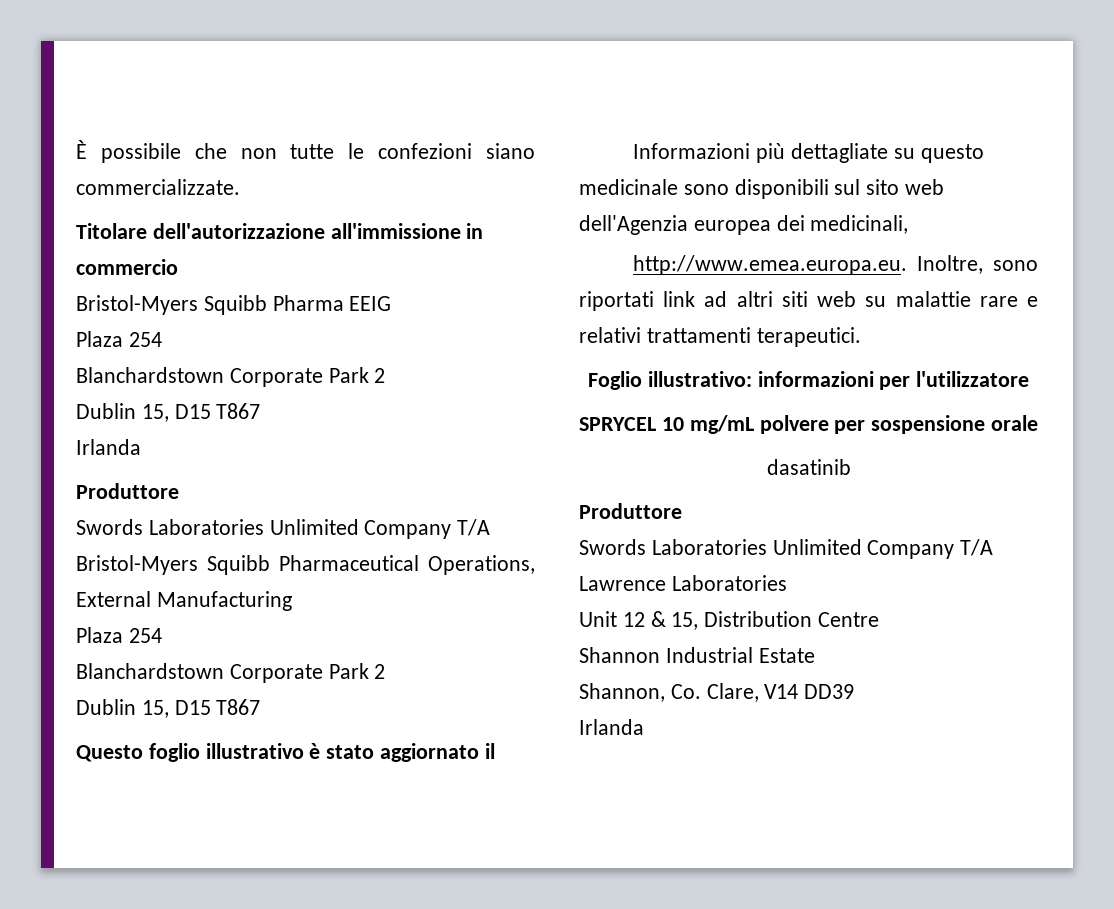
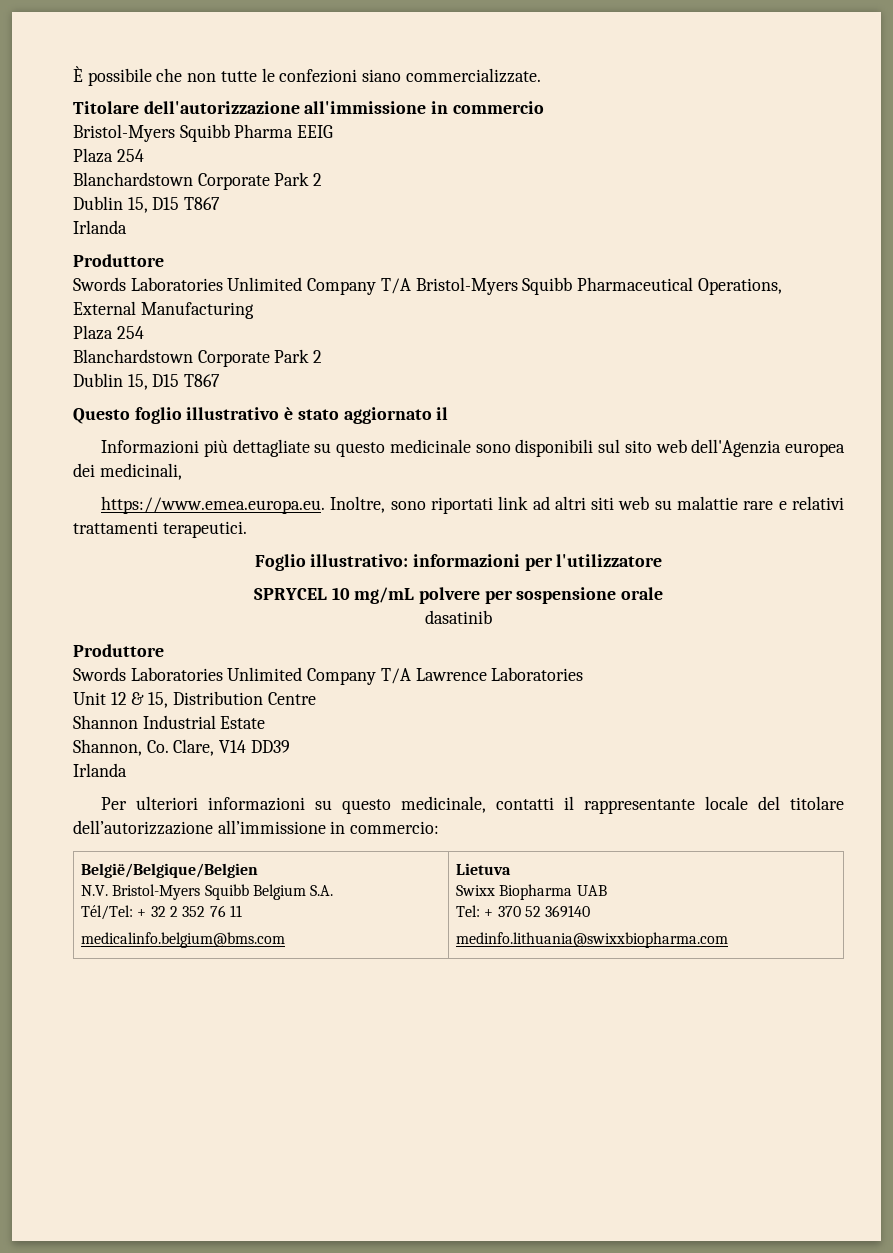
- http://www.emea.europa.eu. Inoltre, sono riportati link ad altri siti web su malattie rare e relativi trattamenti terapeutici.
+ https://www.emea.europa.eu. Inoltre, sono riportati link ad altri siti web su malattie rare e relativi trattamenti terapeutici.
+ Per ulteriori informazioni su questo medicinale, contatti il rappresentante locale del titolare dell’autorizzazione all’immissione in commercio:
+ België/Belgique/Belgien
+ N.V. Bristol-Myers Squibb Belgium S.A.
+ Tél/Tel: + 32 2 352 76 11
+ medicalinfo.belgium@bms.com | Lietuva
+ Swixx Biopharma UAB
+ Tel: + 370 52 369140
+ medinfo.lithuania@swixxbiopharma.com

